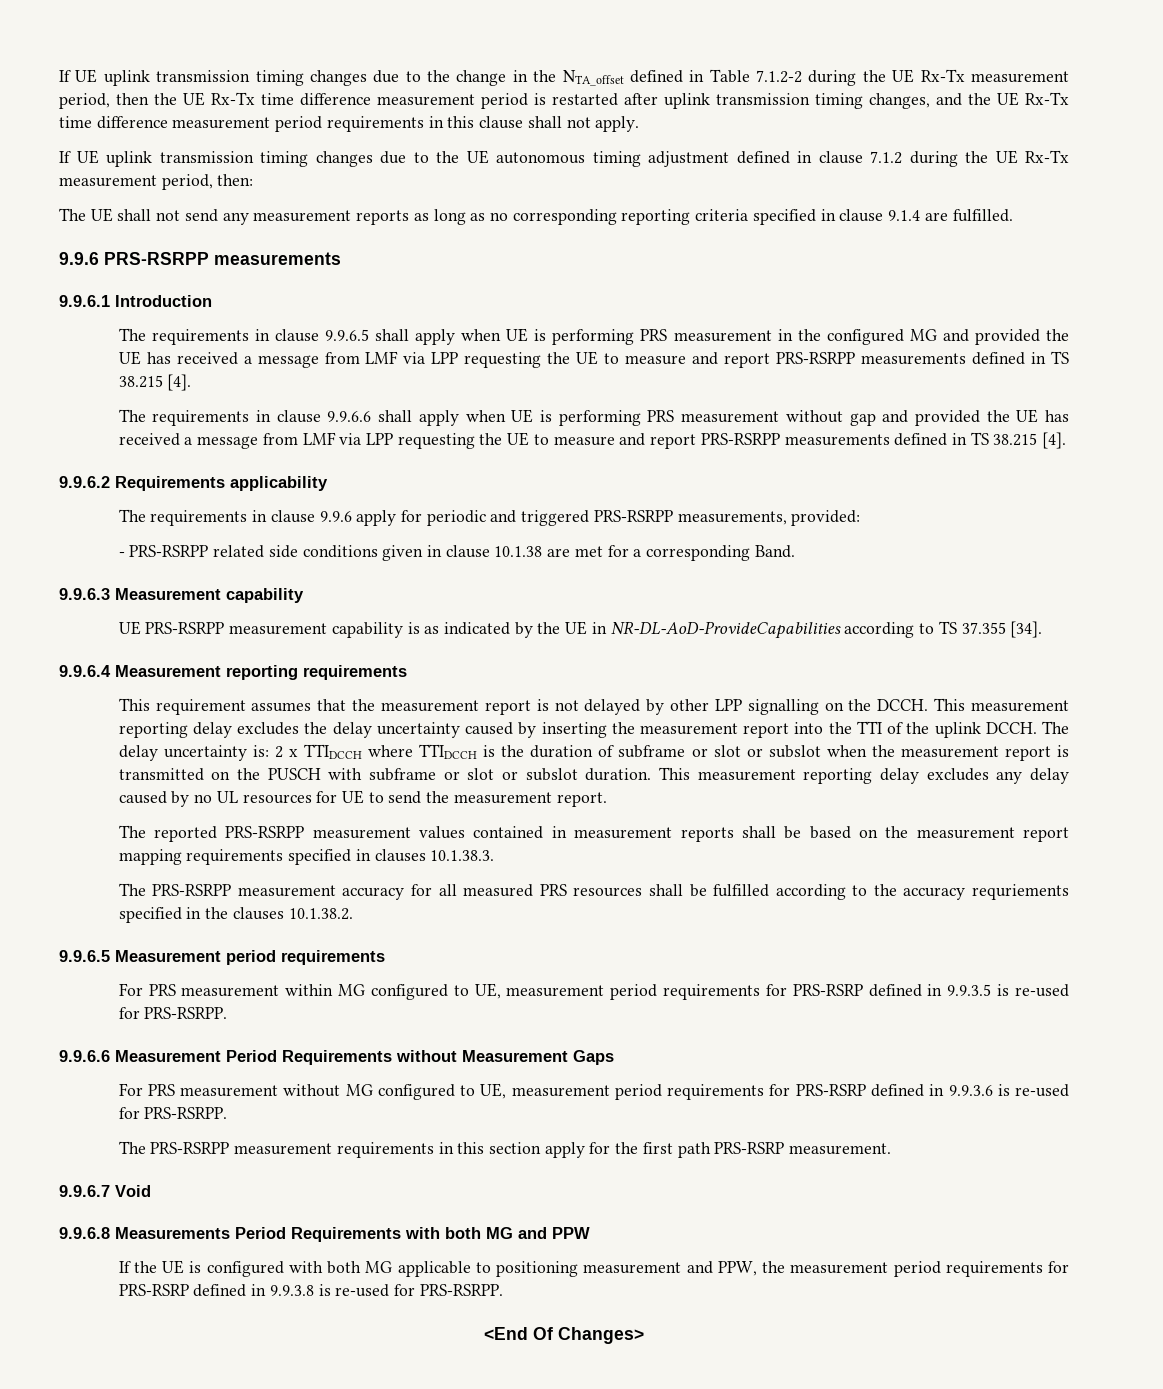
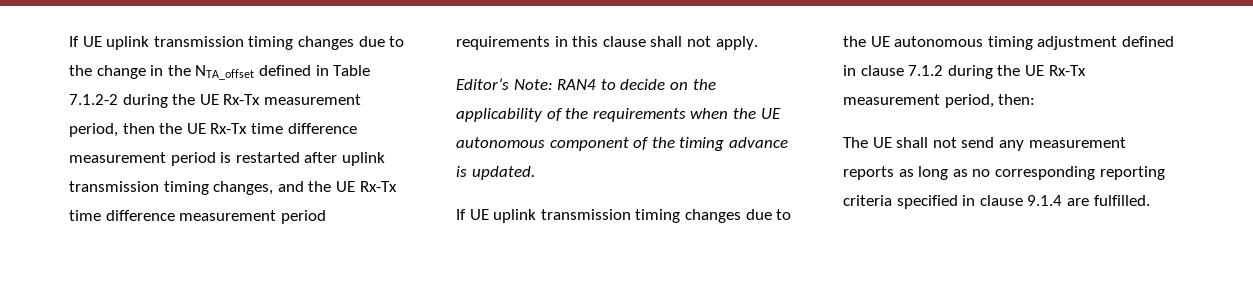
+ Editor’s Note: RAN4 to decide on the applicability of the requirements when the UE autonomous component of the timing advance is updated.
- 9.9.6 PRS-RSRPP measurements
- 9.9.6.1 Introduction
- The requirements in clause 9.9.6.5 shall apply when UE is performing PRS measurement in the configured MG and provided the UE has received a message from LMF via LPP requesting the UE to measure and report PRS-RSRPP measurements defined in TS 38.215 [4].
- The requirements in clause 9.9.6.6 shall apply when UE is performing PRS measurement without gap and provided the UE has received a message from LMF via LPP requesting the UE to measure and report PRS-RSRPP measurements defined in TS 38.215 [4].
- 9.9.6.2 Requirements applicability
- The requirements in clause 9.9.6 apply for periodic and triggered PRS-RSRPP measurements, provided:
- - PRS-RSRPP related side conditions given in clause 10.1.38 are met for a corresponding Band.
- 9.9.6.3 Measurement capability
- UE PRS-RSRPP measurement capability is as indicated by the UE in NR-DL-AoD-ProvideCapabilities according to TS 37.355 [34].
- 9.9.6.4 Measurement reporting requirements
- This requirement assumes that the measurement report is not delayed by other LPP signalling on the DCCH. This measurement reporting delay excludes the delay uncertainty caused by inserting the measurement report into the TTI of the uplink DCCH. The delay uncertainty is: 2 x TTIDCCH where TTIDCCH is the duration of subframe or slot or subslot when the measurement report is transmitted on the PUSCH with subframe or slot or subslot duration. This measurement reporting delay excludes any delay caused by no UL resources for UE to send the measurement report.
- The reported PRS-RSRPP measurement values contained in measurement reports shall be based on the measurement report mapping requirements specified in clauses 10.1.38.3.
- The PRS-RSRPP measurement accuracy for all measured PRS resources shall be fulfilled according to the accuracy requriements specified in the clauses 10.1.38.2.
- 9.9.6.5 Measurement period requirements
- For PRS measurement within MG configured to UE, measurement period requirements for PRS-RSRP defined in 9.9.3.5 is re-used for PRS-RSRPP.
- 9.9.6.6 Measurement Period Requirements without Measurement Gaps
- For PRS measurement without MG configured to UE, measurement period requirements for PRS-RSRP defined in 9.9.3.6 is re-used for PRS-RSRPP.
- The PRS-RSRPP measurement requirements in this section apply for the first path PRS-RSRP measurement.
- 9.9.6.7 Void
- 9.9.6.8 Measurements Period Requirements with both MG and PPW
- If the UE is configured with both MG applicable to positioning measurement and PPW, the measurement period requirements for PRS-RSRP defined in 9.9.3.8 is re-used for PRS-RSRPP.
- <End Of Changes>

